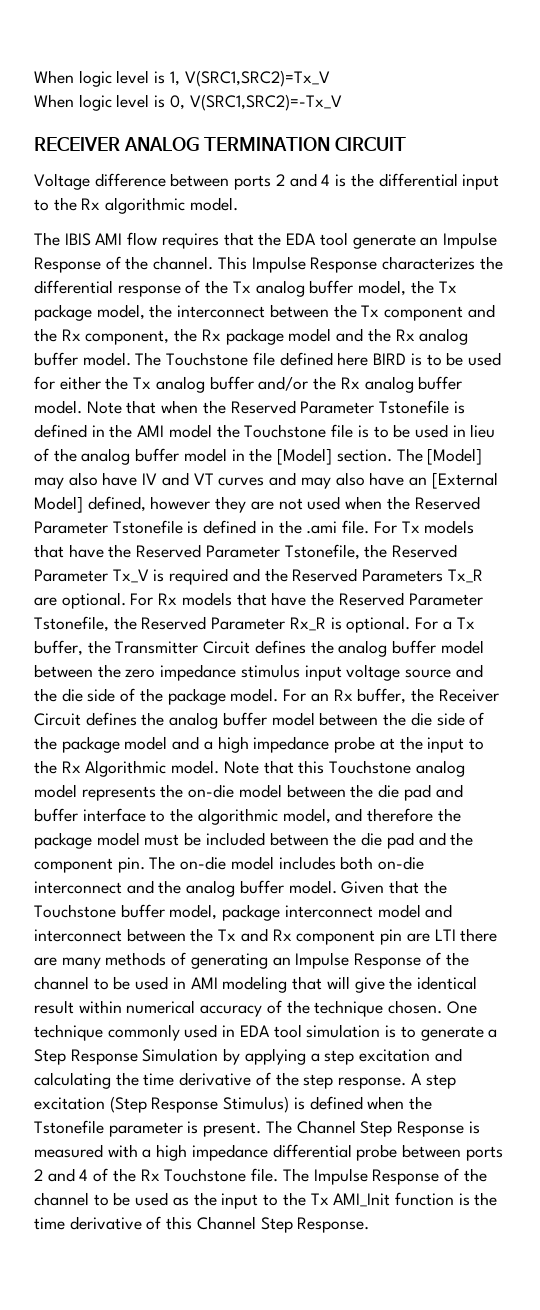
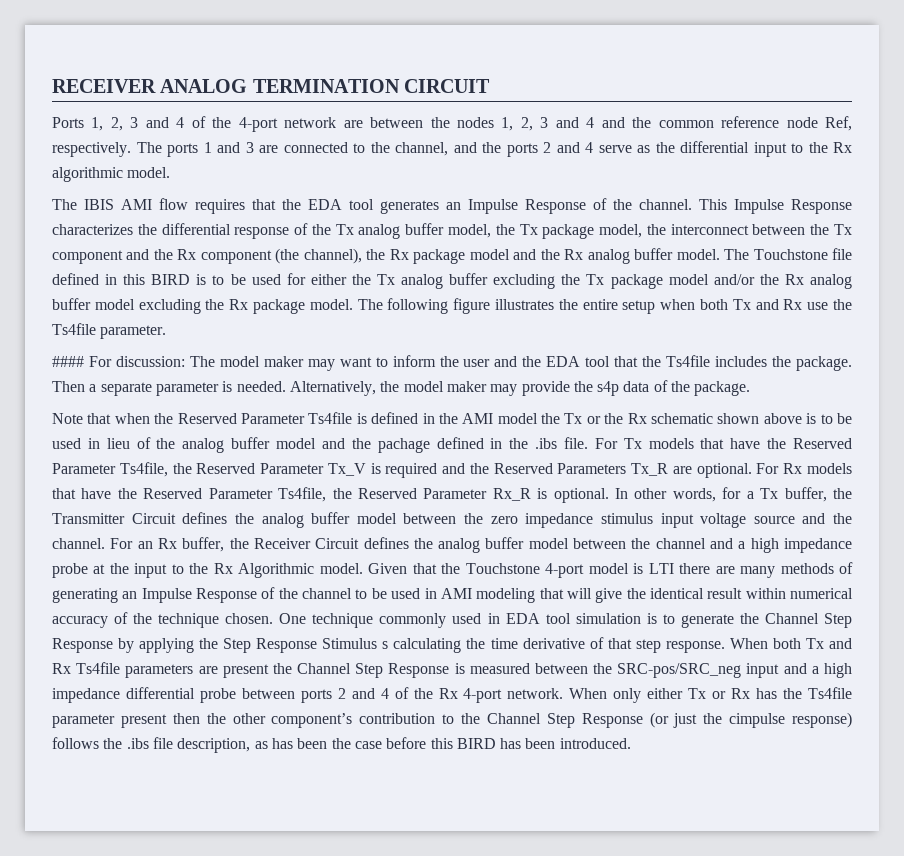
- When logic level is 1, V(SRC1,SRC2)=Tx_V
- When logic level is 0, V(SRC1,SRC2)=-Tx_V
  RECEIVER ANALOG TERMINATION CIRCUIT
- Voltage difference between ports 2 and 4 is the differential input to the Rx algorithmic model.
+ Ports 1, 2, 3 and 4 of the 4-port network are between the nodes 1, 2, 3 and 4 and the common reference node Ref, respectively. The ports 1 and 3 are connected to the channel, and the ports 2 and 4 serve as the differential input to the Rx algorithmic model.
- The IBIS AMI flow requires that the EDA tool generate an Impulse Response of the channel.
+ The IBIS AMI flow requires that the EDA tool generates an Impulse Response of the channel.
- This Impulse Response characterizes the differential response of the Tx analog buffer model, the Tx package model, the interconnect between the Tx component and the Rx component, the Rx package model and the Rx analog buffer model.
+ This Impulse Response characterizes the differential response of the Tx analog buffer model, the Tx package model, the interconnect between the Tx component and the Rx component (the channel), the Rx package model and the Rx analog buffer model.
- The Touchstone file defined here BIRD is to be used for either the Tx analog buffer and/or the Rx analog buffer model. Note that when the Reserved Parameter Tstonefile is defined in the AMI model the Touchstone file is to be used in lieu of the analog buffer model in the [Model] section. The [Model] may also have IV and VT curves and may also have an [External Model] defined, however they are not used when the Reserved Parameter Tstonefile is defined in the .ami file.
+ The Touchstone file defined in this BIRD is to be used for either the Tx analog buffer excluding the Tx package model and/or the Rx analog buffer model excluding the Rx package model. The following figure illustrates the entire setup when both Tx and Rx use the Ts4file parameter.
+ #### For discussion: The model maker may want to inform the user and the EDA tool that the Ts4file includes the package. Then a separate parameter is needed. Alternatively, the model maker may provide the s4p data of the package.
+ Note that when the Reserved Parameter Ts4file is defined in the AMI model the Tx or the Rx schematic shown above is to be used in lieu of the analog buffer model and the pachage defined in the .ibs file.
- For Tx models that have the Reserved Parameter Tstonefile, the Reserved Parameter Tx_V is required and the Reserved Parameters Tx_R are optional.
+ For Tx models that have the Reserved Parameter Ts4file, the Reserved Parameter Tx_V is required and the Reserved Parameters Tx_R are optional.
- For Rx models that have the Reserved Parameter Tstonefile, the Reserved Parameter Rx_R is optional.
+ For Rx models that have the Reserved Parameter Ts4file, the Reserved Parameter Rx_R is optional.
- For a Tx buffer, the Transmitter Circuit defines the analog buffer model between the zero impedance stimulus input voltage source and the die side of the package model.
+ In other words, for a Tx buffer, the Transmitter Circuit defines the analog buffer model between the zero impedance stimulus input voltage source and the channel.
- For an Rx buffer, the Receiver Circuit defines the analog buffer model between the die side of the package model and a high impedance probe at the input to the Rx Algorithmic model.
+ For an Rx buffer, the Receiver Circuit defines the analog buffer model between the channel and a high impedance probe at the input to the Rx Algorithmic model.
- Note that this Touchstone analog model represents the on-die model between the die pad and buffer interface to the algorithmic model, and therefore the package model must be included between the die pad and the component pin. The on-die model includes both on-die interconnect and the analog buffer model. Given that the Touchstone buffer model, package interconnect model and interconnect between the Tx and Rx component pin are LTI there are many methods of generating an Impulse Response of the channel to be used in AMI modeling that will give the identical result within numerical accuracy of the technique chosen.
+ Given that the Touchstone 4-port model is LTI there are many methods of generating an Impulse Response of the channel to be used in AMI modeling that will give the identical result within numerical accuracy of the technique chosen.
- One technique commonly used in EDA tool simulation is to generate a Step Response Simulation by applying a step excitation and calculating the time derivative of the step response.
+ One technique commonly used in EDA tool simulation is to generate the Channel Step Response by applying the Step Response Stimulus s calculating the time derivative of that step response.
- A step excitation (Step Response Stimulus) is defined when the Tstonefile parameter is present. The Channel Step Response is measured with a high impedance differential probe between ports 2 and 4 of the Rx Touchstone file. The Impulse Response of the channel to be used as the input to the Tx AMI_Init function is the time derivative of this Channel Step Response.
+ When both Tx and Rx Ts4file parameters are present the Channel Step Response is measured between the SRC-pos/SRC_neg input and a high impedance differential probe between ports 2 and 4 of the Rx 4-port network. When only either Tx or Rx has the Ts4file parameter present then the other component’s contribution to the Channel Step Response (or just the cimpulse response) follows the .ibs file description, as has been the case before this BIRD has been introduced.

